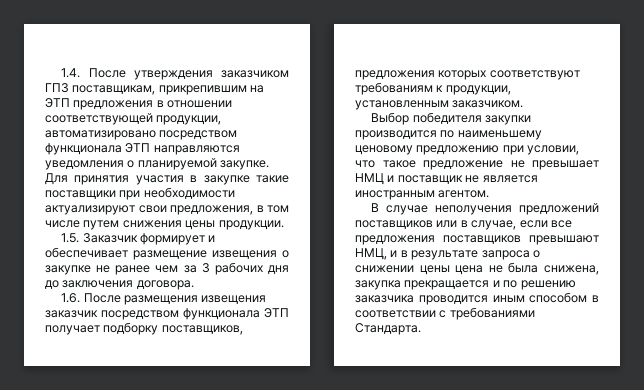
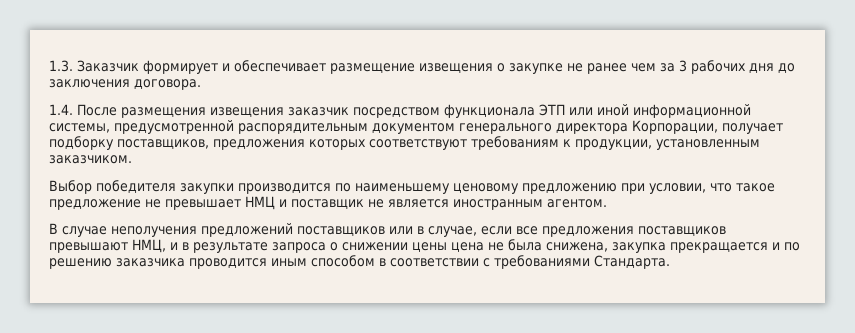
- 1.4. После утверждения заказчиком ГПЗ поставщикам, прикрепившим на ЭТП предложения в отношении соответствующей продукции, автоматизировано посредством функционала ЭТП направляются уведомления о планируемой закупке. Для принятия участия в закупке такие поставщики при необходимости актуализируют свои предложения, в том числе путем снижения цены продукции.
- 1.5. Заказчик формирует и обеспечивает размещение извещения о закупке не ранее чем за 3 рабочих дня до заключения договора.
+ 1.3. Заказчик формирует и обеспечивает размещение извещения о закупке не ранее чем за 3 рабочих дня до заключения договора.
- 1.6. После размещения извещения заказчик посредством функционала ЭТП получает подборку поставщиков, предложения которых соответствуют требованиям к продукции, установленным заказчиком.
+ 1.4. После размещения извещения заказчик посредством функционала ЭТП или иной информационной системы, предусмотренной распорядительным документом генерального директора Корпорации, получает подборку поставщиков, предложения которых соответствуют требованиям к продукции, установленным заказчиком.

